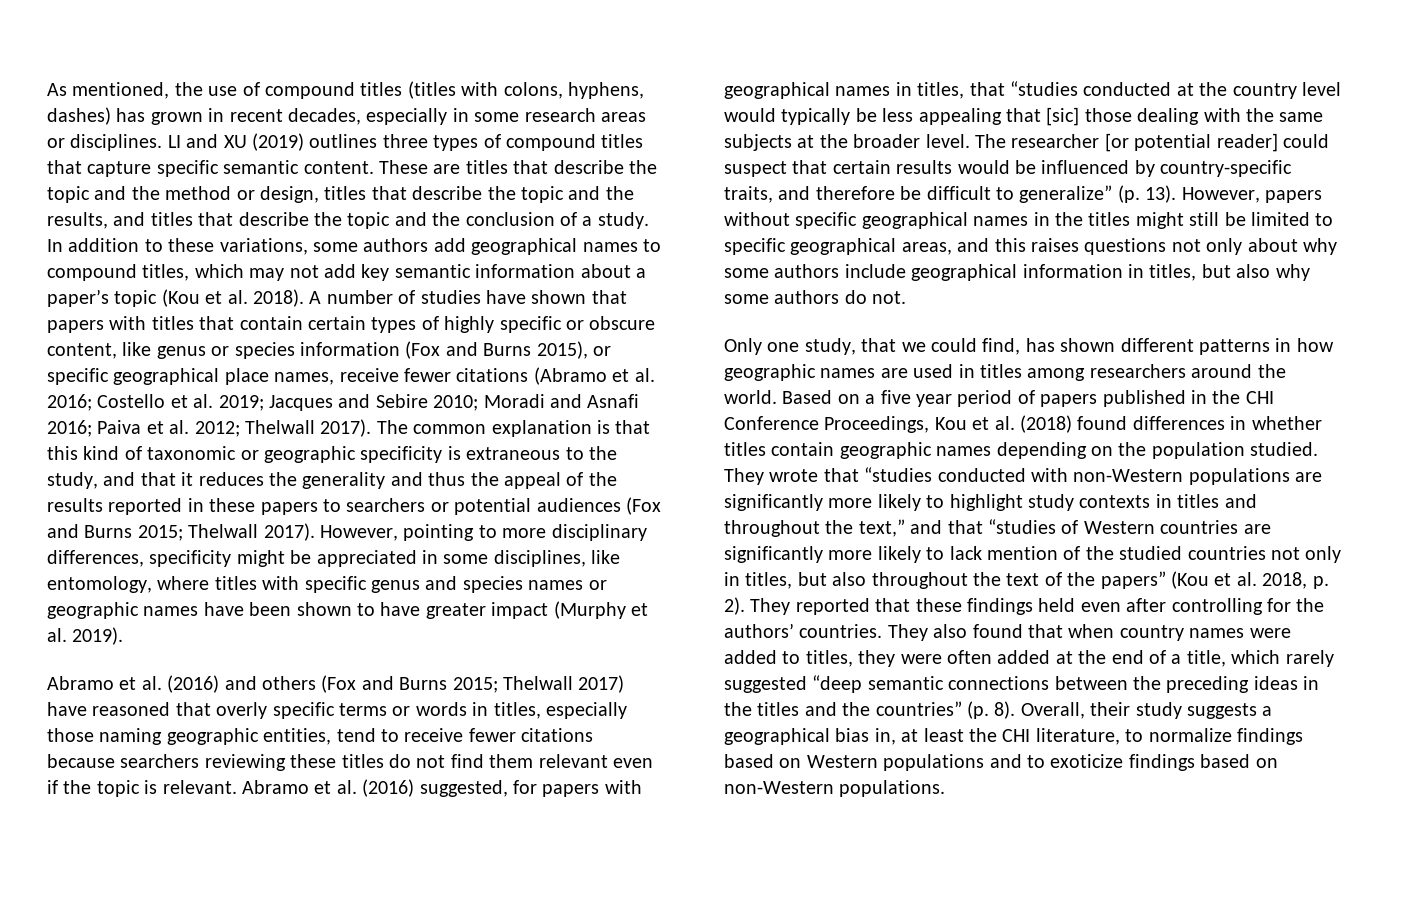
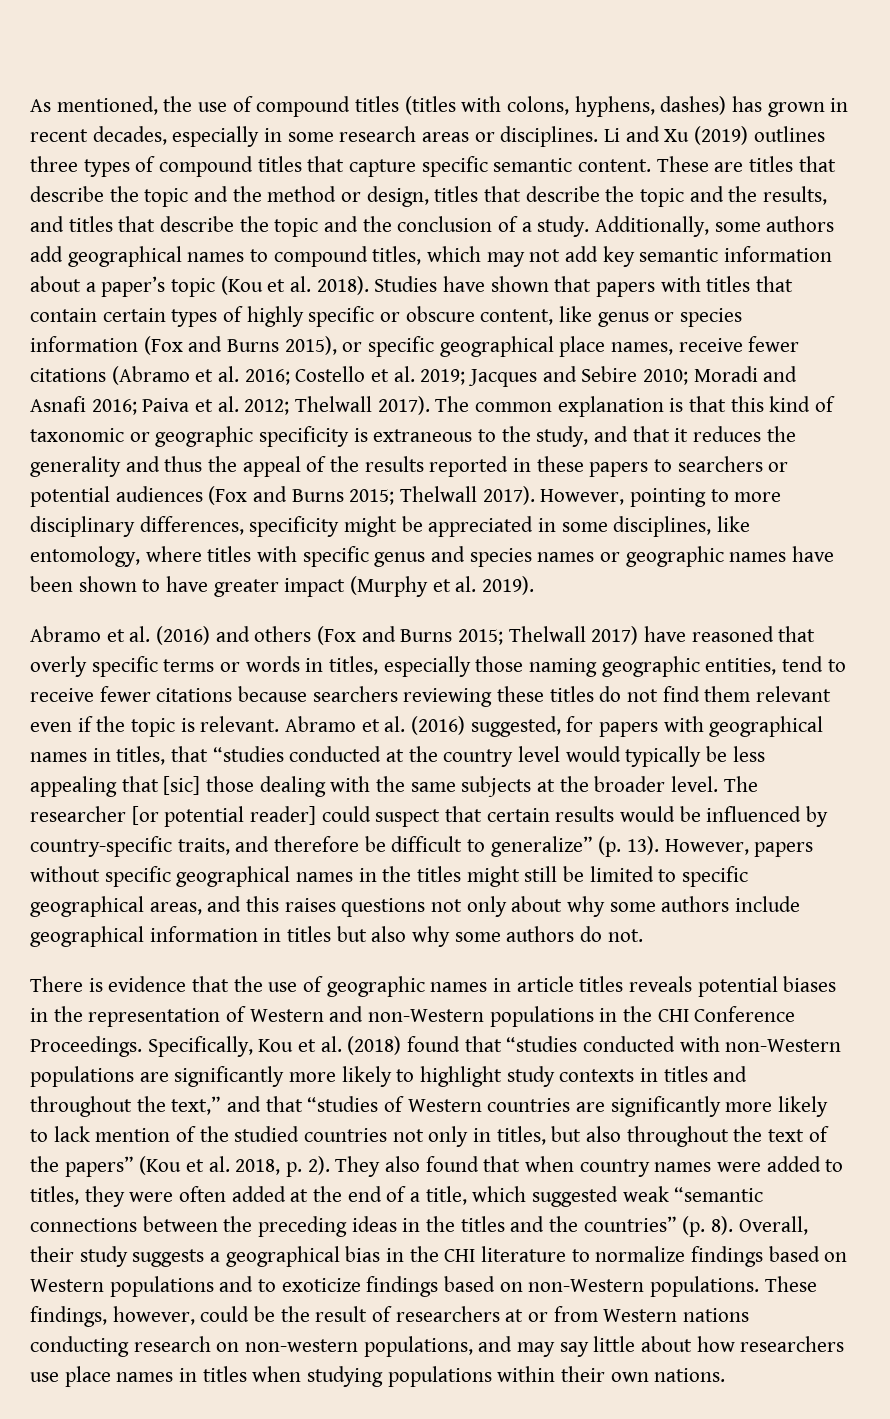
- LI and XU (2019) outlines three types of compound titles that capture specific semantic content.
+ Li and Xu (2019) outlines three types of compound titles that capture specific semantic content.
- In addition to these variations, some authors add geographical names to compound titles, which may not add key semantic information about a paper’s topic (Kou et al. 2018).
+ Additionally, some authors add geographical names to compound titles, which may not add key semantic information about a paper’s topic (Kou et al. 2018).
- A number of studies have shown that papers with titles that contain certain types of highly specific or obscure content, like genus or species information (Fox and Burns 2015), or specific geographical place names, receive fewer citations (Abramo et al. 2016; Costello et al. 2019; Jacques and Sebire 2010; Moradi and Asnafi 2016; Paiva et al. 2012; Thelwall 2017).
+ Studies have shown that papers with titles that contain certain types of highly specific or obscure content, like genus or species information (Fox and Burns 2015), or specific geographical place names, receive fewer citations (Abramo et al. 2016; Costello et al. 2019; Jacques and Sebire 2010; Moradi and Asnafi 2016; Paiva et al. 2012; Thelwall 2017).
- However, papers without specific geographical names in the titles might still be limited to specific geographical areas, and this raises questions not only about why some authors include geographical information in titles, but also why some authors do not.
+ However, papers without specific geographical names in the titles might still be limited to specific geographical areas, and this raises questions not only about why some authors include geographical information in titles but also why some authors do not.
- Only one study, that we could find, has shown different patterns in how geographic names are used in titles among researchers around the world. Based on a five year period of papers published in the CHI Conference Proceedings, Kou et al. (2018) found differences in whether titles contain geographic names depending on the population studied. They wrote that “studies conducted with non-Western populations are significantly more likely to highlight study contexts in titles and throughout the text,” and that “studies of Western countries are significantly more likely to lack mention of the studied countries not only in titles, but also throughout the text of the papers” (Kou et al. 2018, p. 2).
+ There is evidence that the use of geographic names in article titles reveals potential biases in the representation of Western and non-Western populations in the CHI Conference Proceedings. Specifically, Kou et al. (2018) found that “studies conducted with non-Western populations are significantly more likely to highlight study contexts in titles and throughout the text,” and that “studies of Western countries are significantly more likely to lack mention of the studied countries not only in titles, but also throughout the text of the papers” (Kou et al. 2018, p. 2).
- They reported that these findings held even after controlling for the authors’ countries. They also found that when country names were added to titles, they were often added at the end of a title, which rarely suggested “deep semantic connections between the preceding ideas in the titles and the countries” (p. 8).
+ They also found that when country names were added to titles, they were often added at the end of a title, which suggested weak “semantic connections between the preceding ideas in the titles and the countries” (p. 8).
- Overall, their study suggests a geographical bias in, at least the CHI literature, to normalize findings based on Western populations and to exoticize findings based on non-Western populations.
+ Overall, their study suggests a geographical bias in the CHI literature to normalize findings based on Western populations and to exoticize findings based on non-Western populations.
+ These findings, however, could be the result of researchers at or from Western nations conducting research on non-western populations, and may say little about how researchers use place names in titles when studying populations within their own nations.

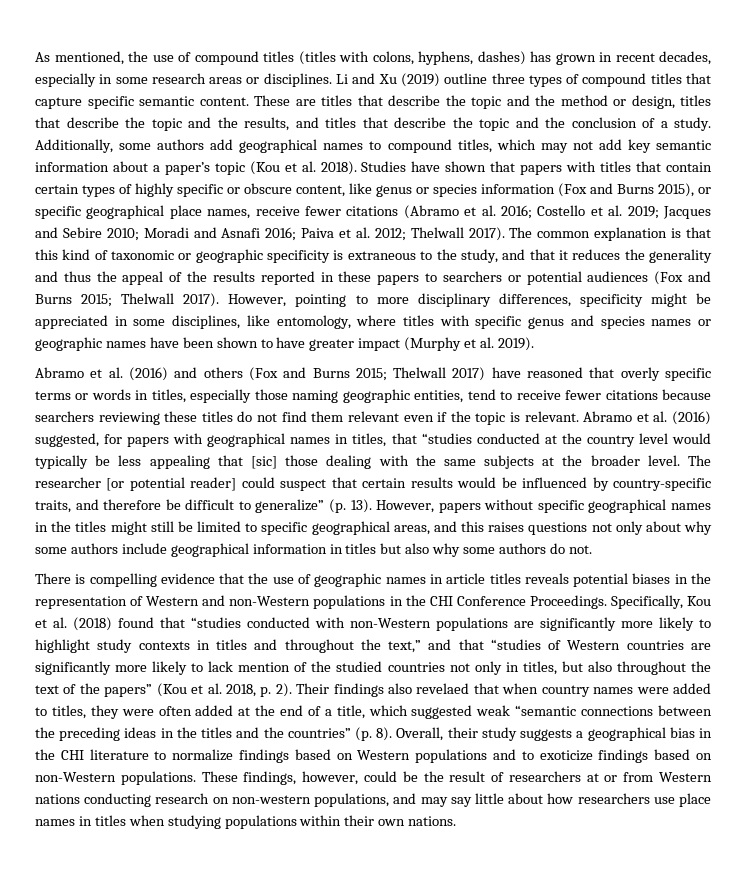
- Li and Xu (2019) outlines three types of compound titles that capture specific semantic content.
+ Li and Xu (2019) outline three types of compound titles that capture specific semantic content.
- There is evidence that the use of geographic names in article titles reveals potential biases in the representation of Western and non-Western populations in the CHI Conference Proceedings.
+ There is compelling evidence that the use of geographic names in article titles reveals potential biases in the representation of Western and non-Western populations in the CHI Conference Proceedings.
- They also found that when country names were added to titles, they were often added at the end of a title, which suggested weak “semantic connections between the preceding ideas in the titles and the countries” (p. 8).
+ Their findings also revelaed that when country names were added to titles, they were often added at the end of a title, which suggested weak “semantic connections between the preceding ideas in the titles and the countries” (p. 8).

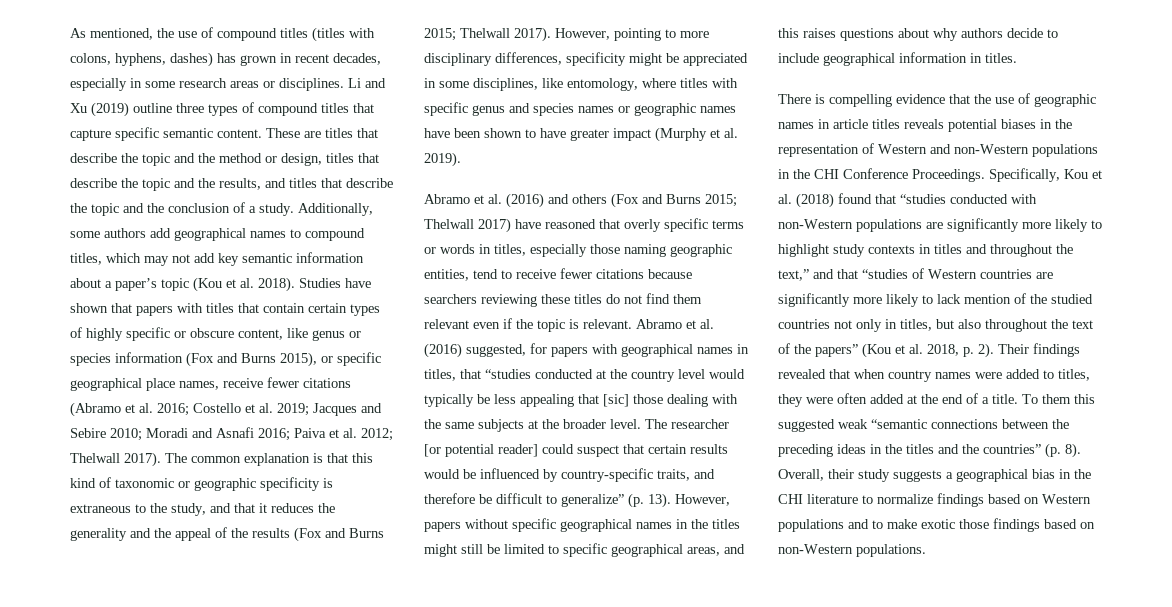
- The common explanation is that this kind of taxonomic or geographic specificity is extraneous to the study, and that it reduces the generality and thus the appeal of the results reported in these papers to searchers or potential audiences (Fox and Burns 2015; Thelwall 2017).
+ The common explanation is that this kind of taxonomic or geographic specificity is extraneous to the study, and that it reduces the generality and the appeal of the results (Fox and Burns 2015; Thelwall 2017).
- However, papers without specific geographical names in the titles might still be limited to specific geographical areas, and this raises questions not only about why some authors include geographical information in titles but also why some authors do not.
+ However, papers without specific geographical names in the titles might still be limited to specific geographical areas, and this raises questions about why authors decide to include geographical information in titles.
- Their findings also revelaed that when country names were added to titles, they were often added at the end of a title, which suggested weak “semantic connections between the preceding ideas in the titles and the countries” (p. 8).
+ Their findings revealed that when country names were added to titles, they were often added at the end of a title. To them this suggested weak “semantic connections between the preceding ideas in the titles and the countries” (p. 8).
- Overall, their study suggests a geographical bias in the CHI literature to normalize findings based on Western populations and to exoticize findings based on non-Western populations. These findings, however, could be the result of researchers at or from Western nations conducting research on non-western populations, and may say little about how researchers use place names in titles when studying populations within their own nations.
+ Overall, their study suggests a geographical bias in the CHI literature to normalize findings based on Western populations and to make exotic those findings based on non-Western populations.

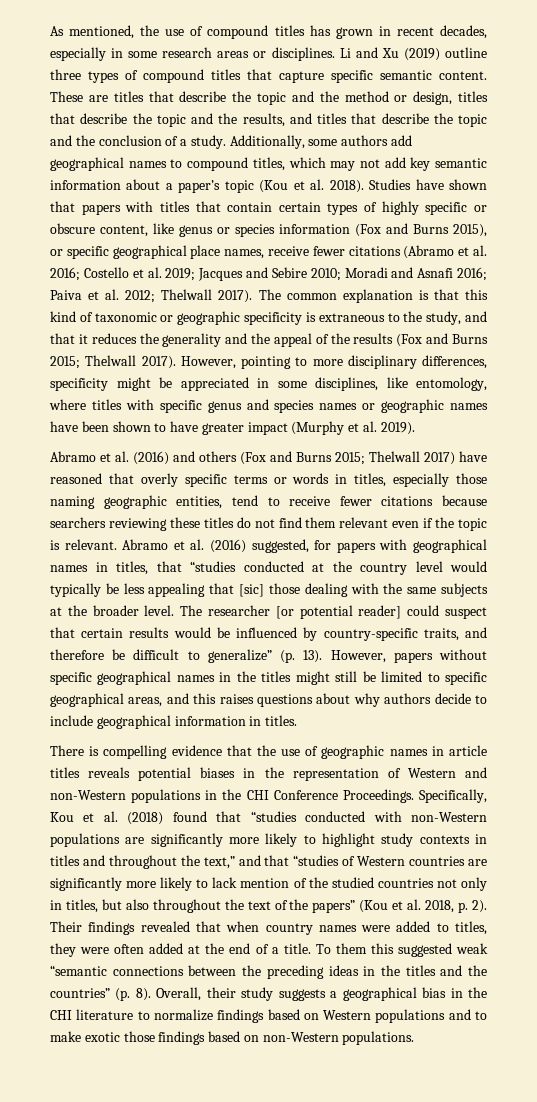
- As mentioned, the use of compound titles (titles with colons, hyphens, dashes) has grown in recent decades, especially in some research areas or disciplines.
+ As mentioned, the use of compound titles has grown in recent decades, especially in some research areas or disciplines.

